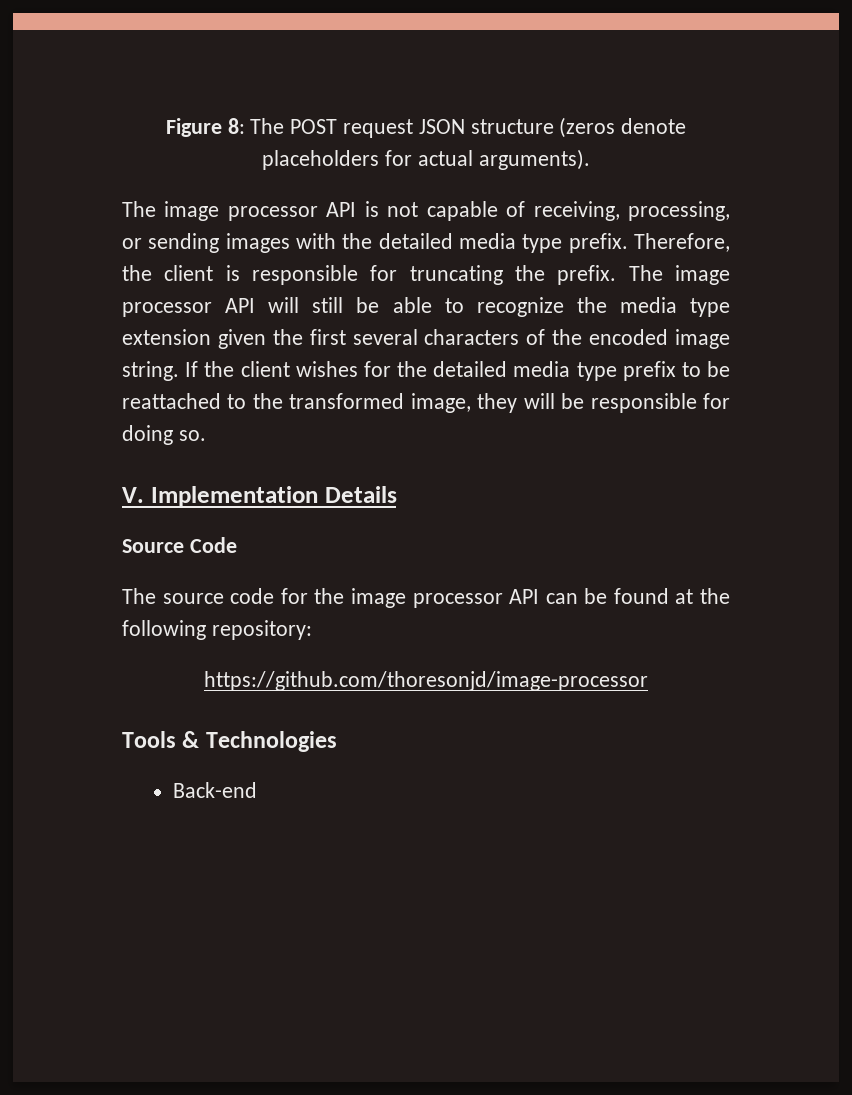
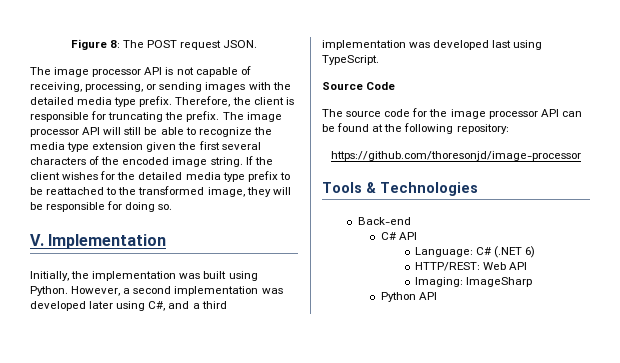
- Figure 8: The POST request JSON structure (zeros denote placeholders for actual arguments).
+ Figure 8: The POST request JSON.
- V. Implementation Details
+ V. Implementation
+ Initially, the implementation was built using Python. However, a second implementation was developed later using C#, and a third implementation was developed last using TypeScript.
+ C# API
+ Language: C# (.NET 6)
+ HTTP/REST: Web API
+ Imaging: ImageSharp
+ Python API

